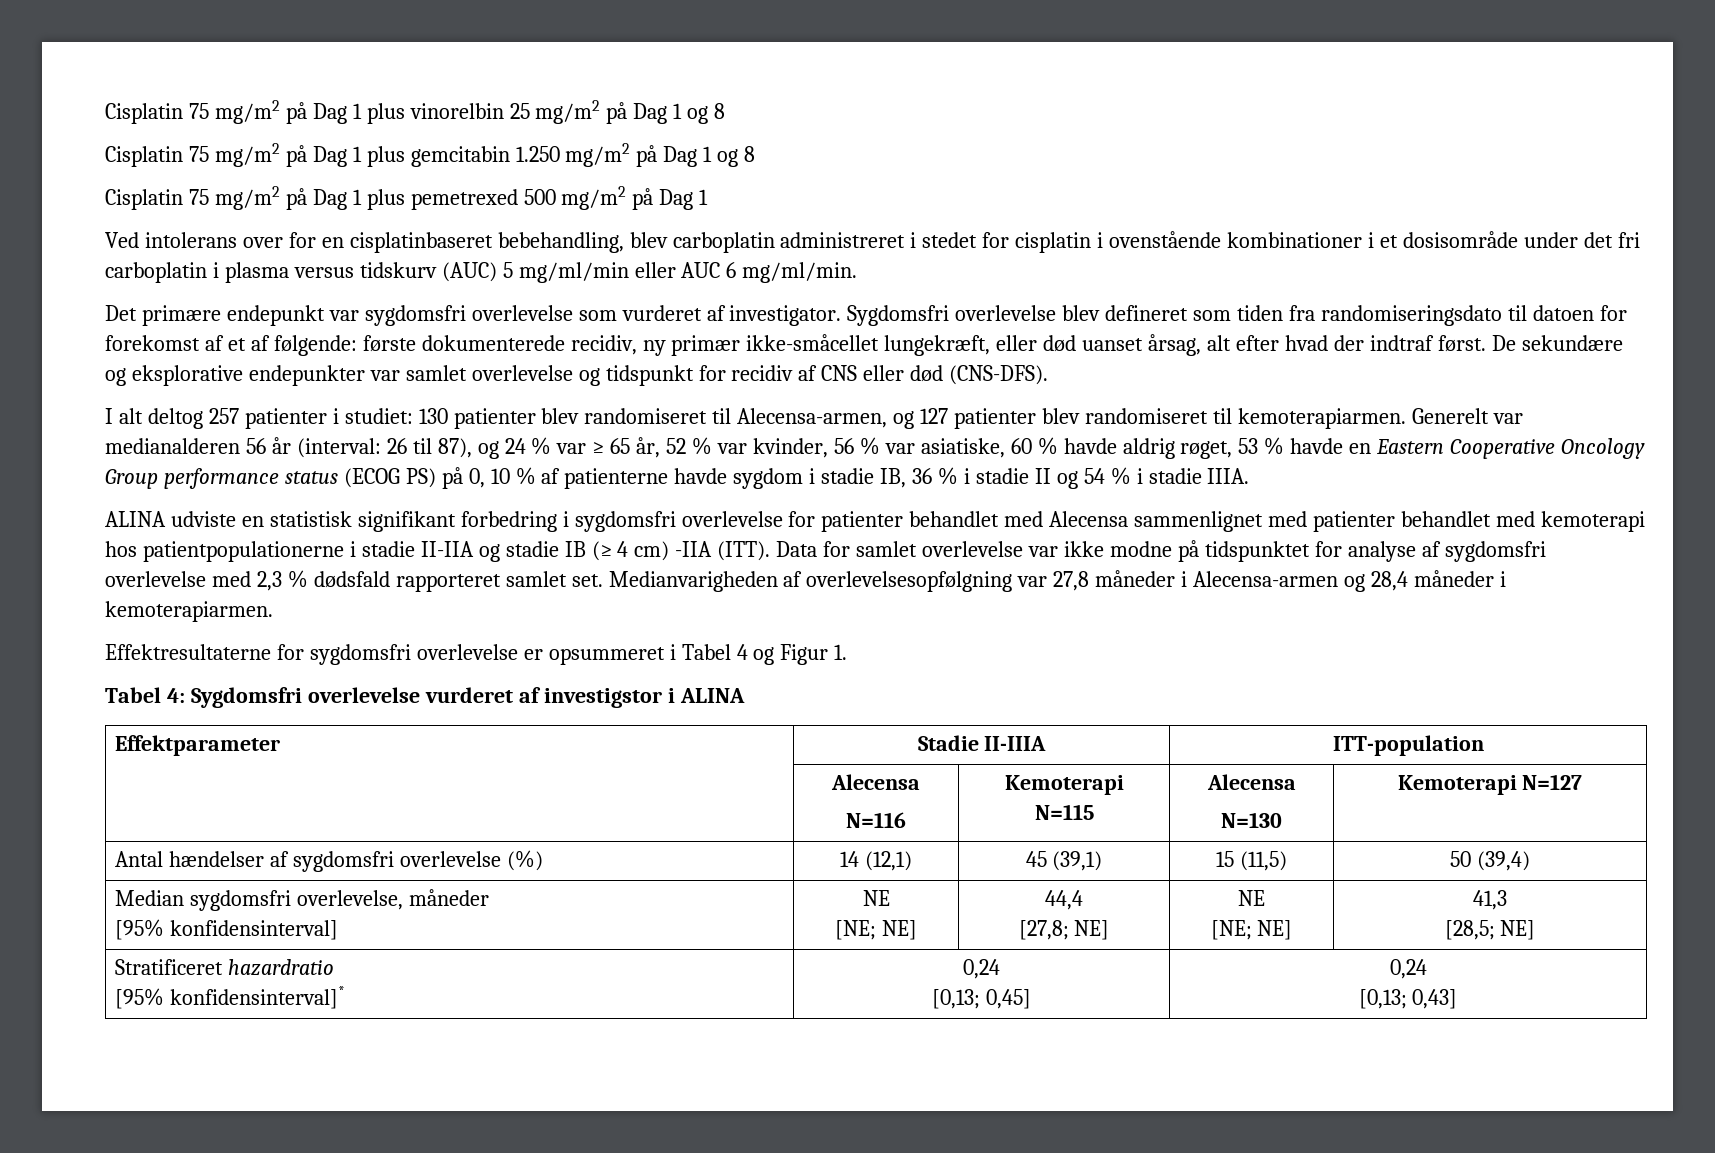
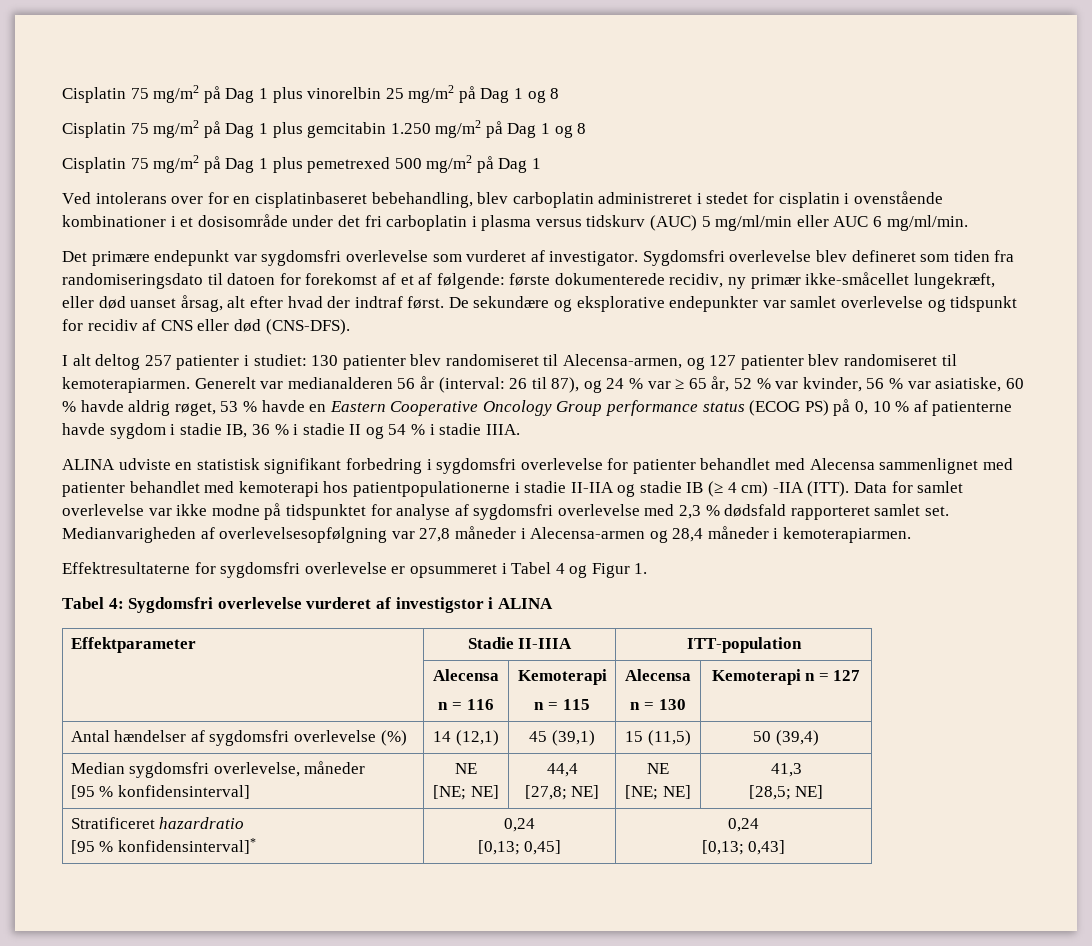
  Effektparameter | Stadie II-IIIA | ITT-population
  | Alecensa
- N=116 | Kemoterapi
- N=115 | Alecensa
- N=130 | Kemoterapi N=127
+ n = 116 | Kemoterapi
+ n = 115 | Alecensa
+ n = 130 | Kemoterapi n = 127
  Median sygdomsfri overlevelse, måneder
- [95% konfidensinterval] | NE
+ [95 % konfidensinterval] | NE
  Stratificeret hazardratio
- [95% konfidensinterval]* | 0,24
+ [95 % konfidensinterval]* | 0,24

